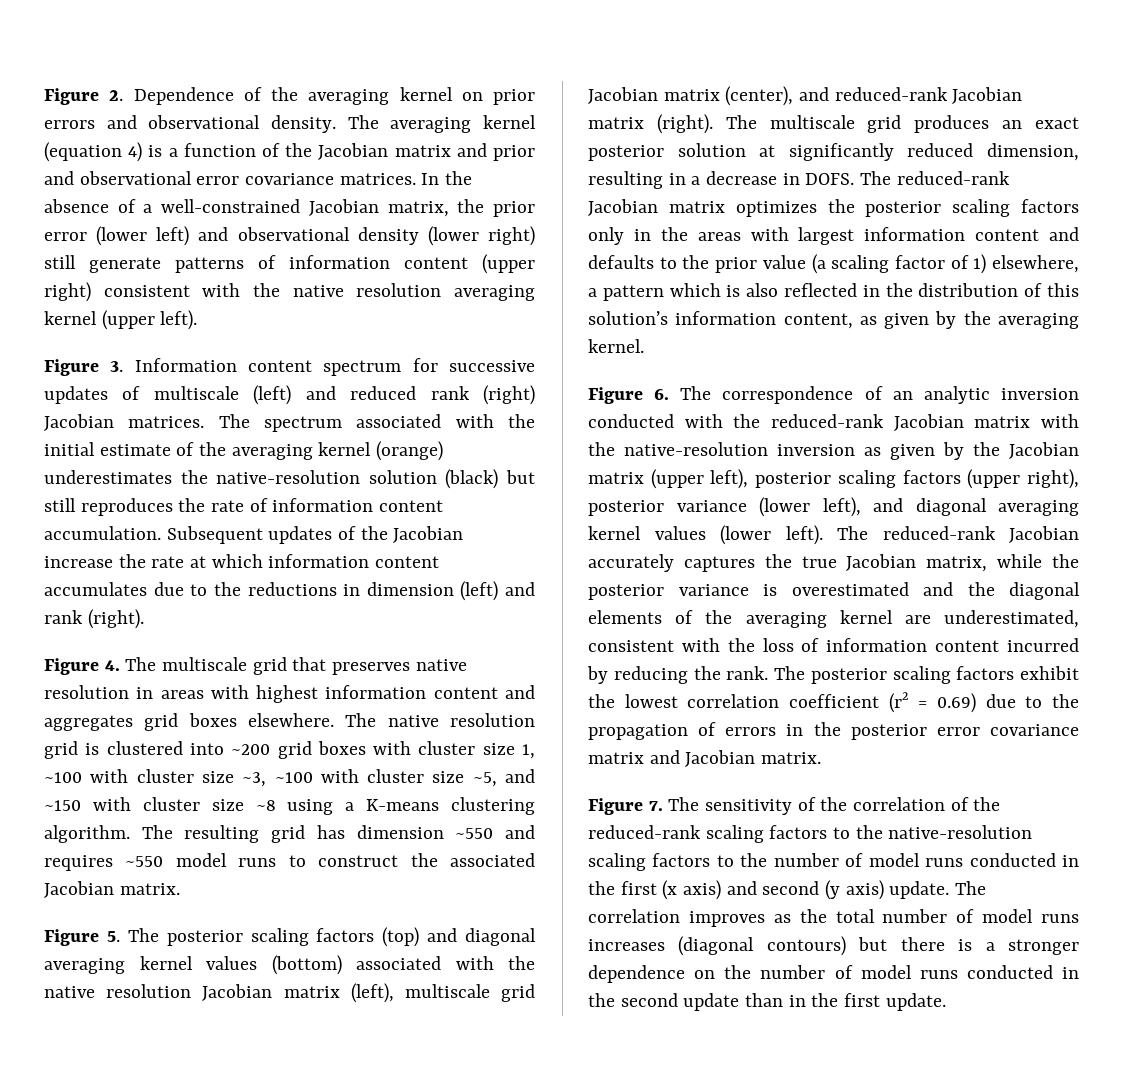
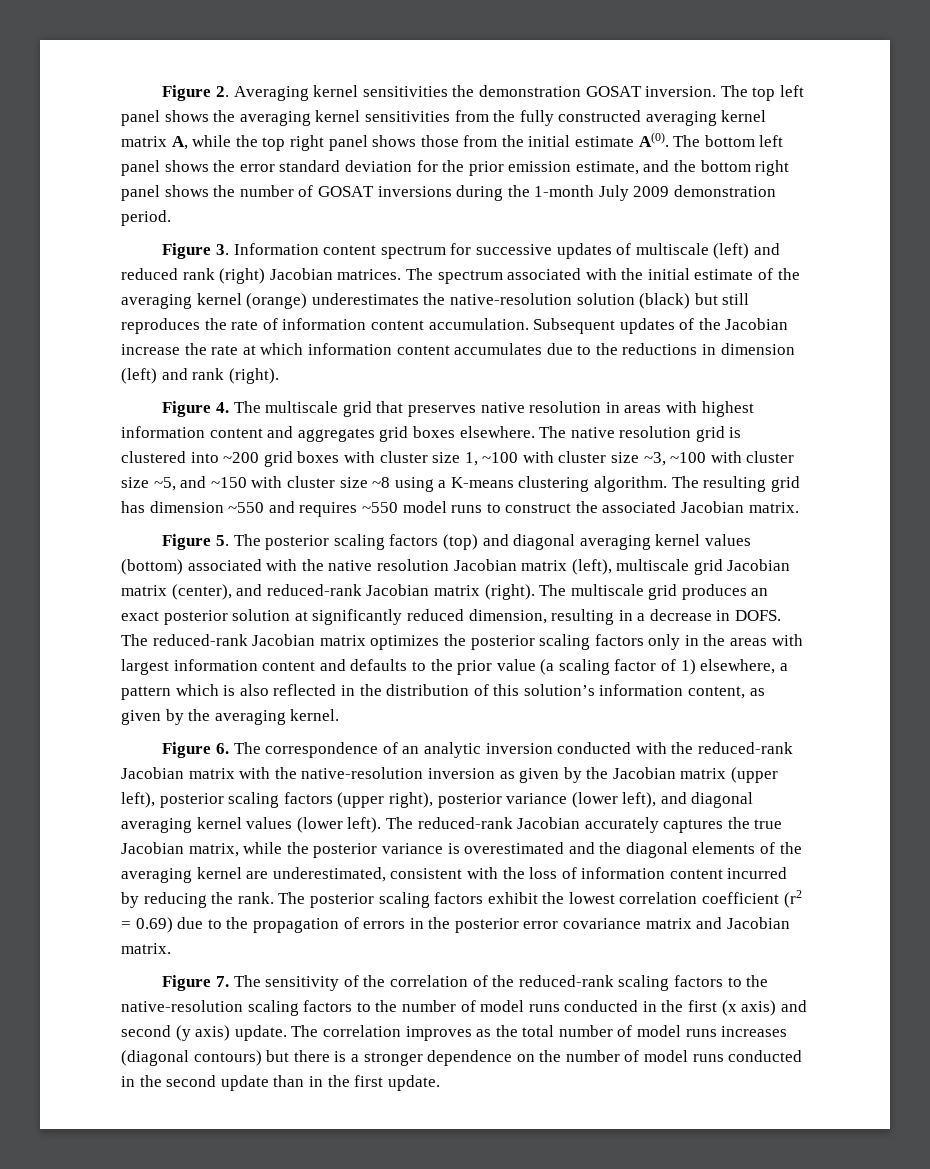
- Figure 2. Dependence of the averaging kernel on prior errors and observational density. The averaging kernel (equation 4) is a function of the Jacobian matrix and prior and observational error covariance matrices. In the absence of a well-constrained Jacobian matrix, the prior error (lower left) and observational density (lower right) still generate patterns of information content (upper right) consistent with the native resolution averaging kernel (upper left).
+ Figure 2. Averaging kernel sensitivities the demonstration GOSAT inversion. The top left panel shows the averaging kernel sensitivities from the fully constructed averaging kernel matrix A, while the top right panel shows those from the initial estimate A(0). The bottom left panel shows the error standard deviation for the prior emission estimate, and the bottom right panel shows the number of GOSAT inversions during the 1-month July 2009 demonstration period.

